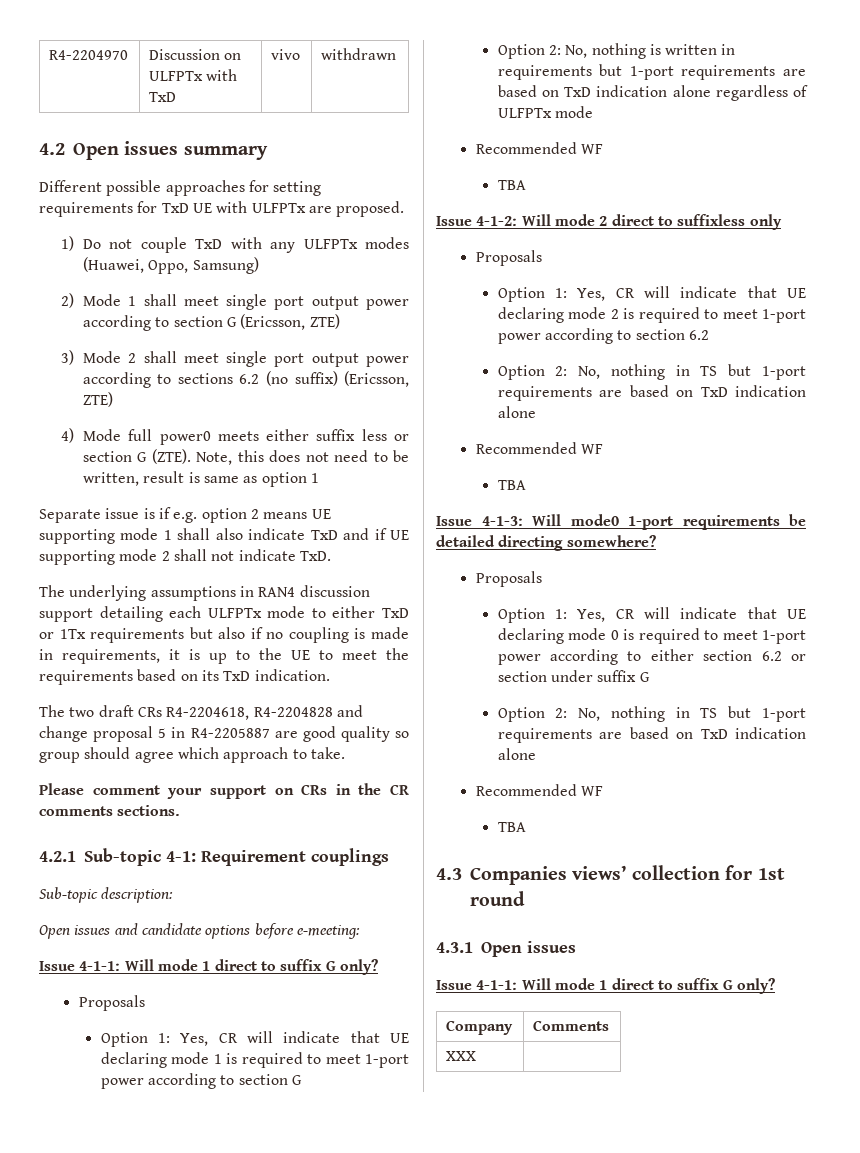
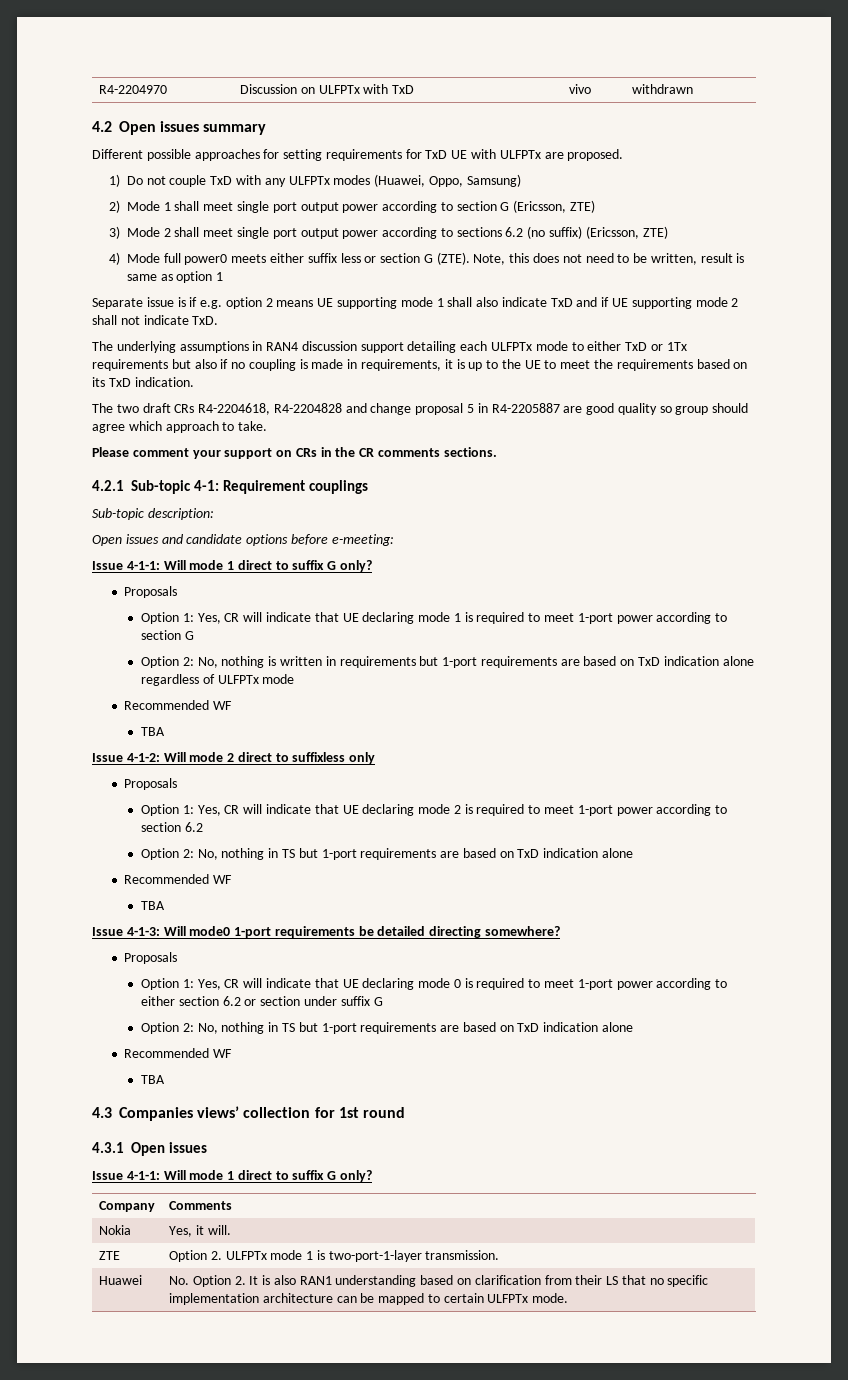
- XXX |
+ Nokia | Yes, it will.
+ ZTE | Option 2. ULFPTx mode 1 is two-port-1-layer transmission.
+ Huawei | No. Option 2. It is also RAN1 understanding based on clarification from their LS that no specific implementation architecture can be mapped to certain ULFPTx mode.

